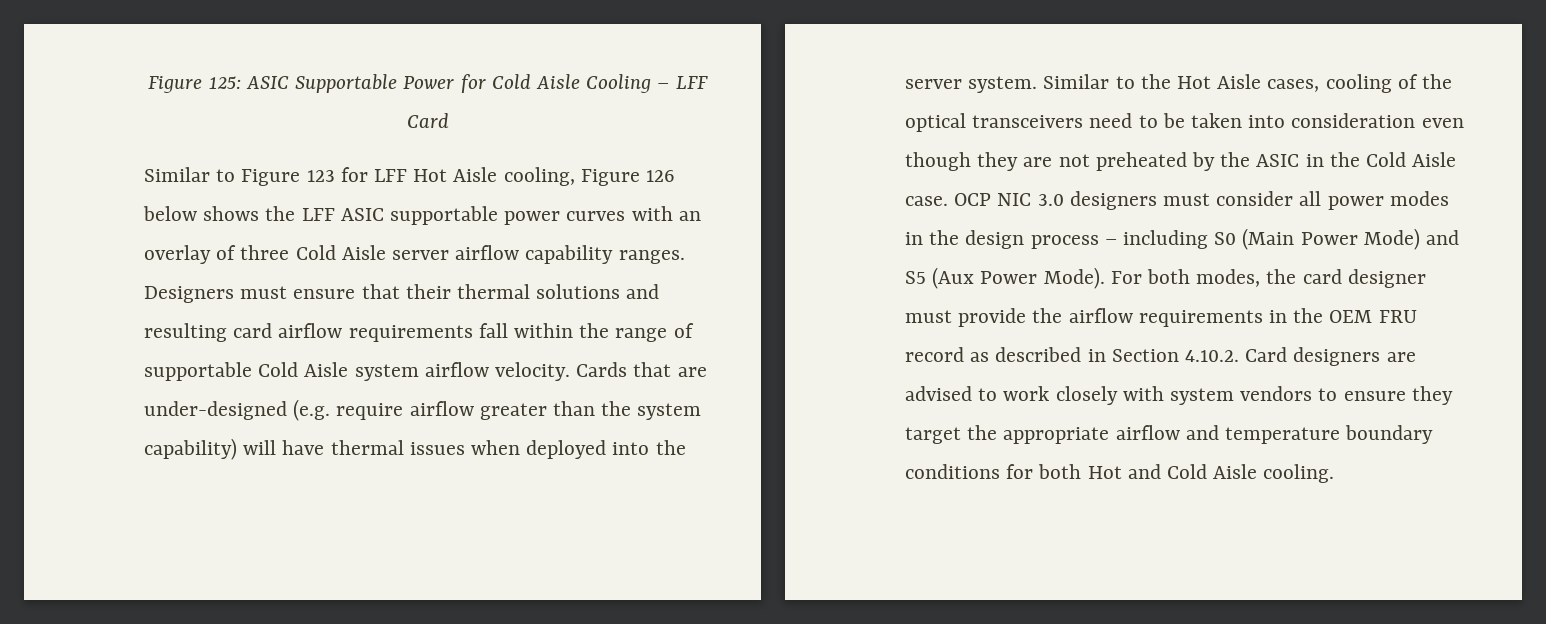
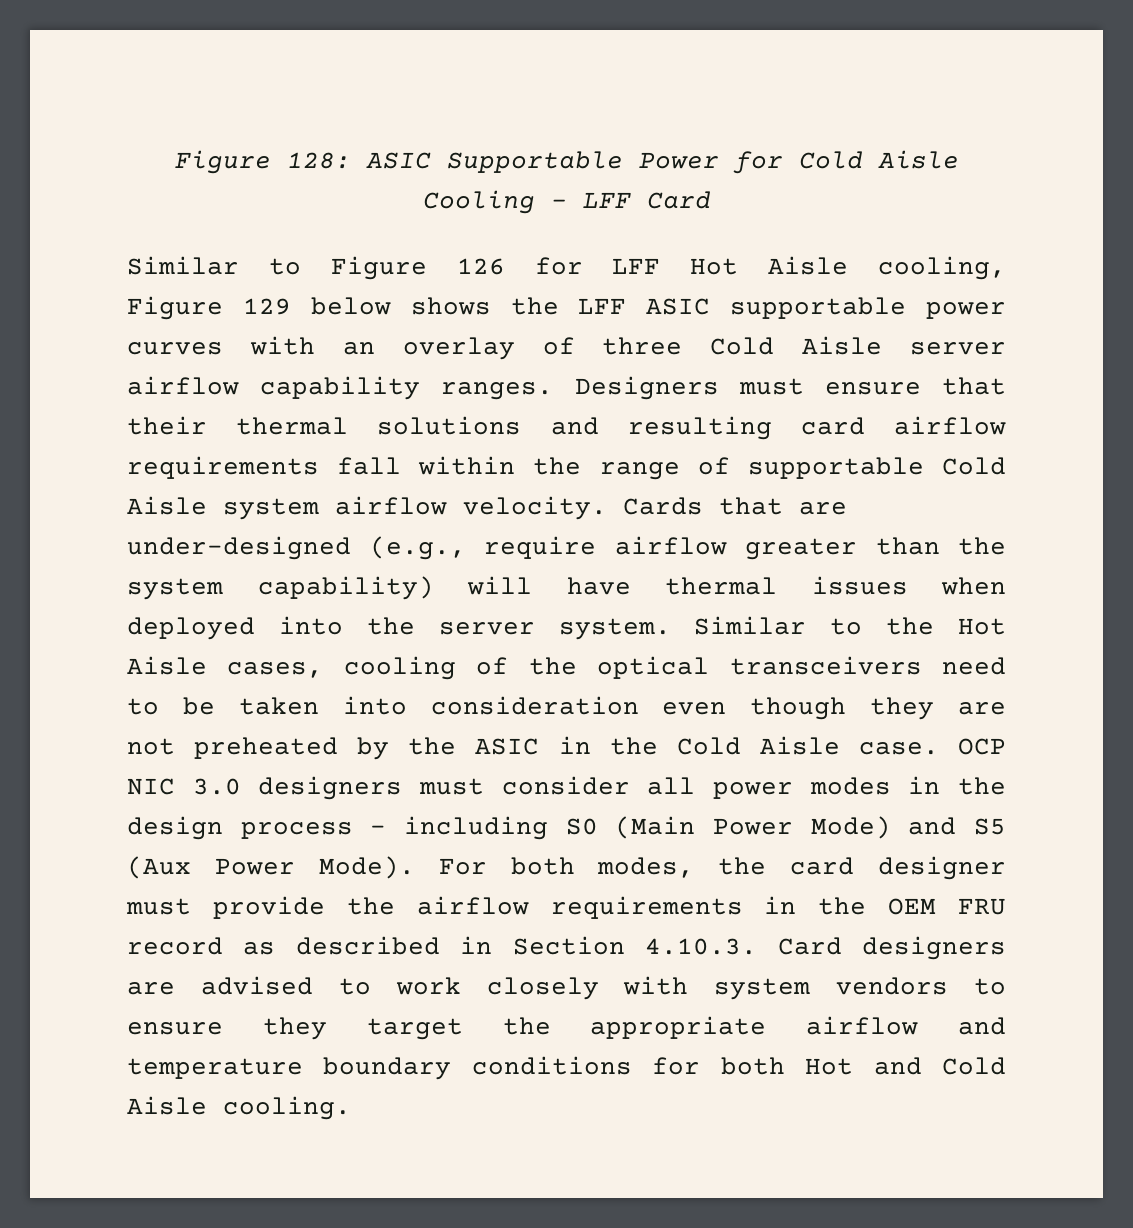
- Figure 125: ASIC Supportable Power for Cold Aisle Cooling – LFF Card
+ Figure 128: ASIC Supportable Power for Cold Aisle Cooling – LFF Card
- Similar to Figure 123 for LFF Hot Aisle cooling, Figure 126 below shows the LFF ASIC supportable power curves with an overlay of three Cold Aisle server airflow capability ranges.
+ Similar to Figure 126 for LFF Hot Aisle cooling, Figure 129 below shows the LFF ASIC supportable power curves with an overlay of three Cold Aisle server airflow capability ranges.
- Cards that are under-designed (e.g. require airflow greater than the system capability) will have thermal issues when deployed into the server system.
+ Cards that are under-designed (e.g., require airflow greater than the system capability) will have thermal issues when deployed into the server system.
- For both modes, the card designer must provide the airflow requirements in the OEM FRU record as described in Section 4.10.2. Card designers are advised to work closely with system vendors to ensure they target the appropriate airflow and temperature boundary conditions for both Hot and Cold Aisle cooling.
+ For both modes, the card designer must provide the airflow requirements in the OEM FRU record as described in Section 4.10.3. Card designers are advised to work closely with system vendors to ensure they target the appropriate airflow and temperature boundary conditions for both Hot and Cold Aisle cooling.

